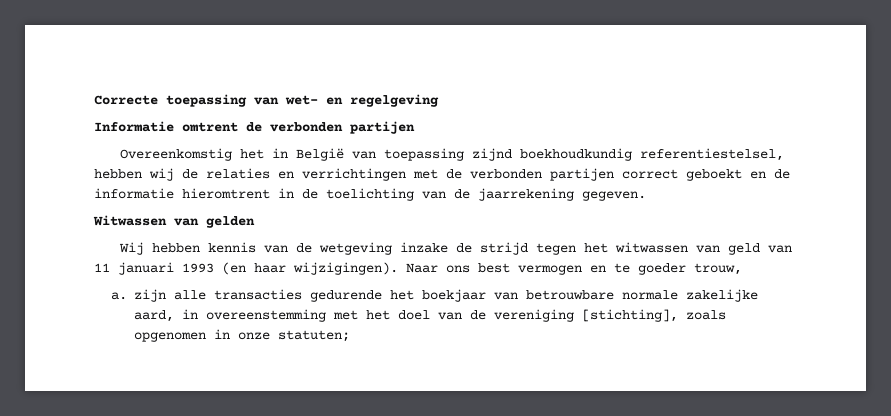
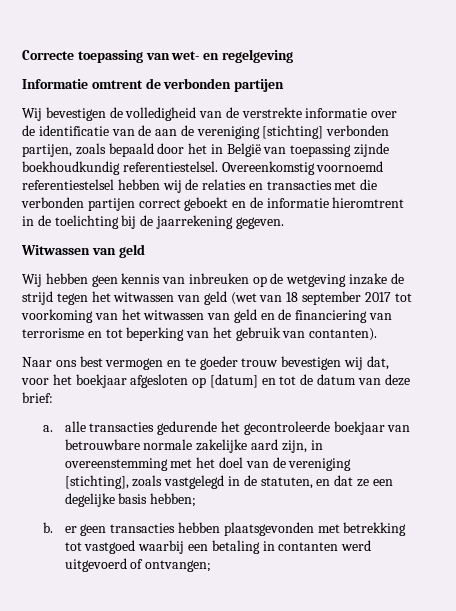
- Overeenkomstig het in België van toepassing zijnd boekhoudkundig referentiestelsel, hebben wij de relaties en verrichtingen met de verbonden partijen correct geboekt en de informatie hieromtrent in de toelichting van de jaarrekening gegeven.
+ Wij bevestigen de volledigheid van de verstrekte informatie over de identificatie van de aan de vereniging [stichting] verbonden partijen, zoals bepaald door het in België van toepassing zijnde boekhoudkundig referentiestelsel. Overeenkomstig voornoemd referentiestelsel hebben wij de relaties en transacties met die verbonden partijen correct geboekt en de informatie hieromtrent in de toelichting bij de jaarrekening gegeven.
- Witwassen van gelden
+ Witwassen van geld
- Wij hebben kennis van de wetgeving inzake de strijd tegen het witwassen van geld van 11 januari 1993 (en haar wijzigingen). Naar ons best vermogen en te goeder trouw,
+ Wij hebben geen kennis van inbreuken op de wetgeving inzake de strijd tegen het witwassen van geld (wet van 18 september 2017 tot voorkoming van het witwassen van geld en de financiering van terrorisme en tot beperking van het gebruik van contanten).
+ Naar ons best vermogen en te goeder trouw bevestigen wij dat, voor het boekjaar afgesloten op [datum] en tot de datum van deze brief:
- a. zijn alle transacties gedurende het boekjaar van betrouwbare normale zakelijke aard, in overeenstemming met het doel van de vereniging [stichting], zoals opgenomen in onze statuten;
+ a. alle transacties gedurende het gecontroleerde boekjaar van betrouwbare normale zakelijke aard zijn, in overeenstemming met het doel van de vereniging [stichting], zoals vastgelegd in de statuten, en dat ze een degelijke basis hebben;
+ b. er geen transacties hebben plaatsgevonden met betrekking tot vastgoed waarbij een betaling in contanten werd uitgevoerd of ontvangen;

